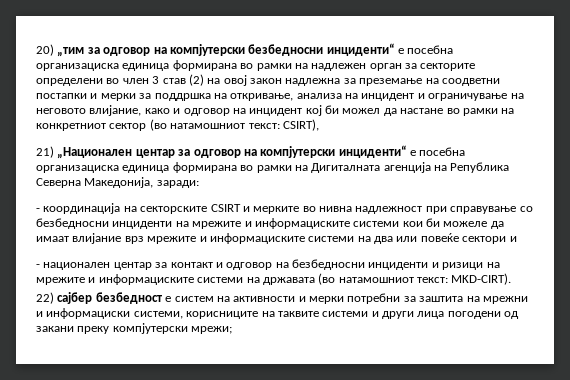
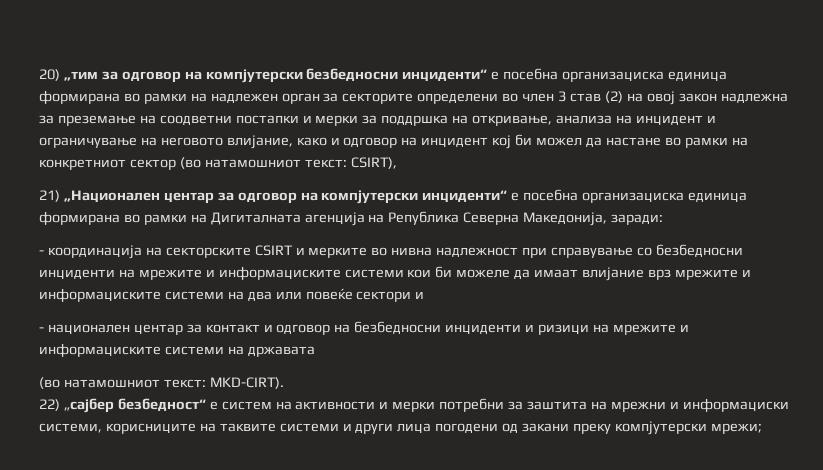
- - национален центар за контакт и одговор на безбедносни инциденти и ризици на мрежите и информациските системи на државата (во натамошниот текст: MKD-CIRT).
+ - национален центар за контакт и одговор на безбедносни инциденти и ризици на мрежите и информациските системи на државата
+ (во натамошниот текст: MKD-CIRT).
- 22) сајбер безбедност е систем на активности и мерки потребни за заштита на мрежни и информациски системи, корисниците на таквите системи и други лица погодени од закани преку компјутерски мрежи;
+ 22) „сајбер безбедност“ е систем на активности и мерки потребни за заштита на мрежни и информациски системи, корисниците на таквите системи и други лица погодени од закани преку компјутерски мрежи;

